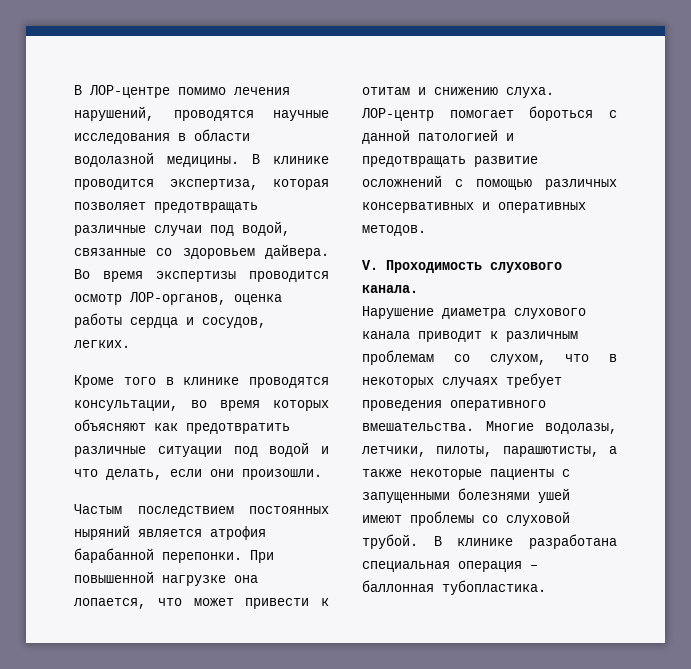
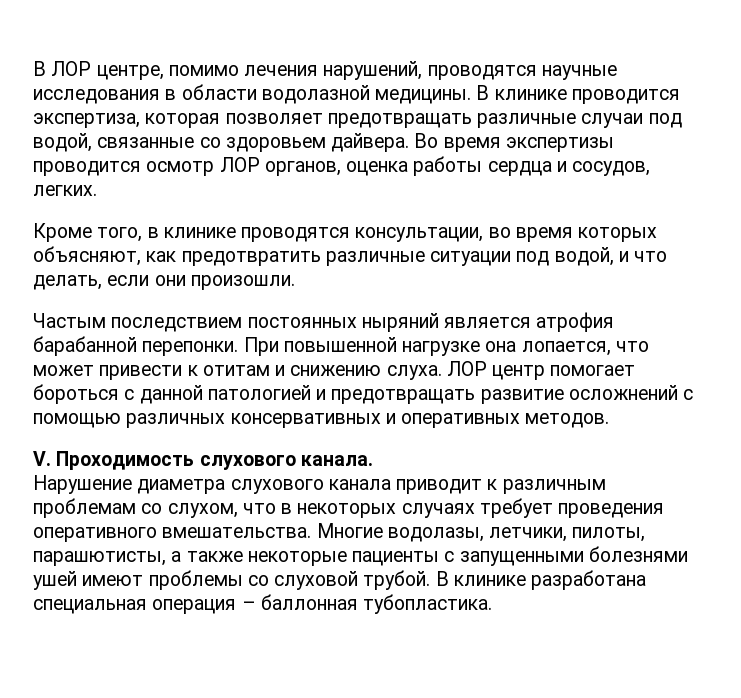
- В ЛОР-центре помимо лечения нарушений, проводятся научные исследования в области водолазной медицины.
+ В ЛОР центре, помимо лечения нарушений, проводятся научные исследования в области водолазной медицины.
- Во время экспертизы проводится осмотр ЛОР-органов, оценка работы сердца и сосудов, легких.
+ Во время экспертизы проводится осмотр ЛОР органов, оценка работы сердца и сосудов, легких.
- Кроме того в клинике проводятся консультации, во время которых объясняют как предотвратить различные ситуации под водой и что делать, если они произошли.
+ Кроме того, в клинике проводятся консультации, во время которых объясняют, как предотвратить различные ситуации под водой, и что делать, если они произошли.
- ЛОР-центр помогает бороться с данной патологией и предотвращать развитие осложнений с помощью различных консервативных и оперативных методов.
+ ЛОР центр помогает бороться с данной патологией и предотвращать развитие осложнений с помощью различных консервативных и оперативных методов.

